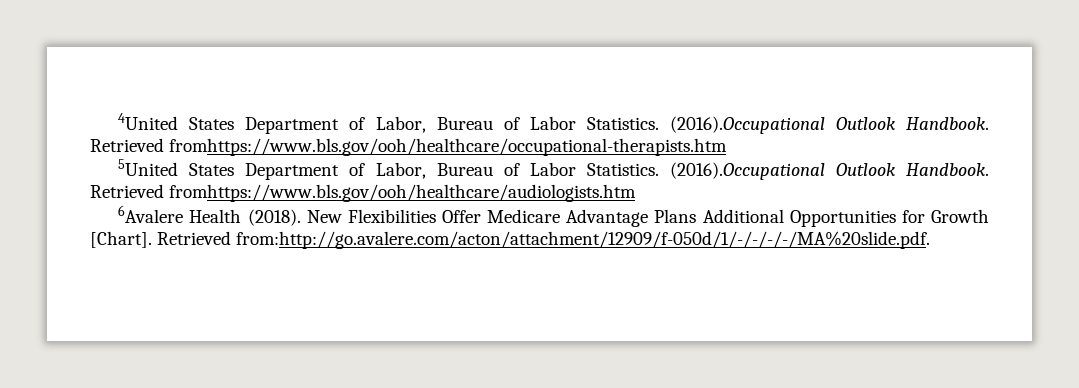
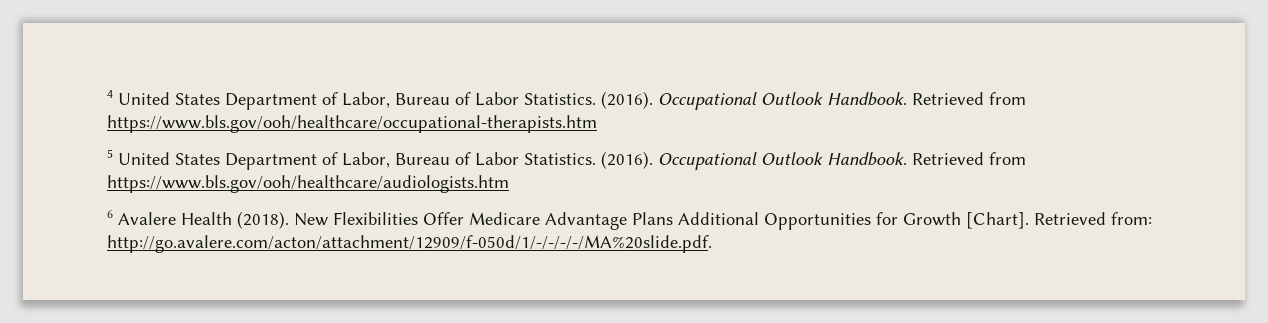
- 4United States Department of Labor, Bureau of Labor Statistics. (2016).Occupational Outlook Handbook. Retrieved fromhttps://www.bls.gov/ooh/healthcare/occupational-therapists.htm
- 5United States Department of Labor, Bureau of Labor Statistics. (2016).Occupational Outlook Handbook. Retrieved fromhttps://www.bls.gov/ooh/healthcare/audiologists.htm
- 6Avalere Health (2018).
+ 4 United States Department of Labor, Bureau of Labor Statistics. (2016). Occupational Outlook Handbook. Retrieved from https://www.bls.gov/ooh/healthcare/occupational-therapists.htm
+ 5 United States Department of Labor, Bureau of Labor Statistics. (2016). Occupational Outlook Handbook. Retrieved from https://www.bls.gov/ooh/healthcare/audiologists.htm
+ 6 Avalere Health (2018).
- Retrieved from:http://go.avalere.com/acton/attachment/12909/f-050d/1/-/-/-/-/MA%20slide.pdf.
+ Retrieved from: http://go.avalere.com/acton/attachment/12909/f-050d/1/-/-/-/-/MA%20slide.pdf.

